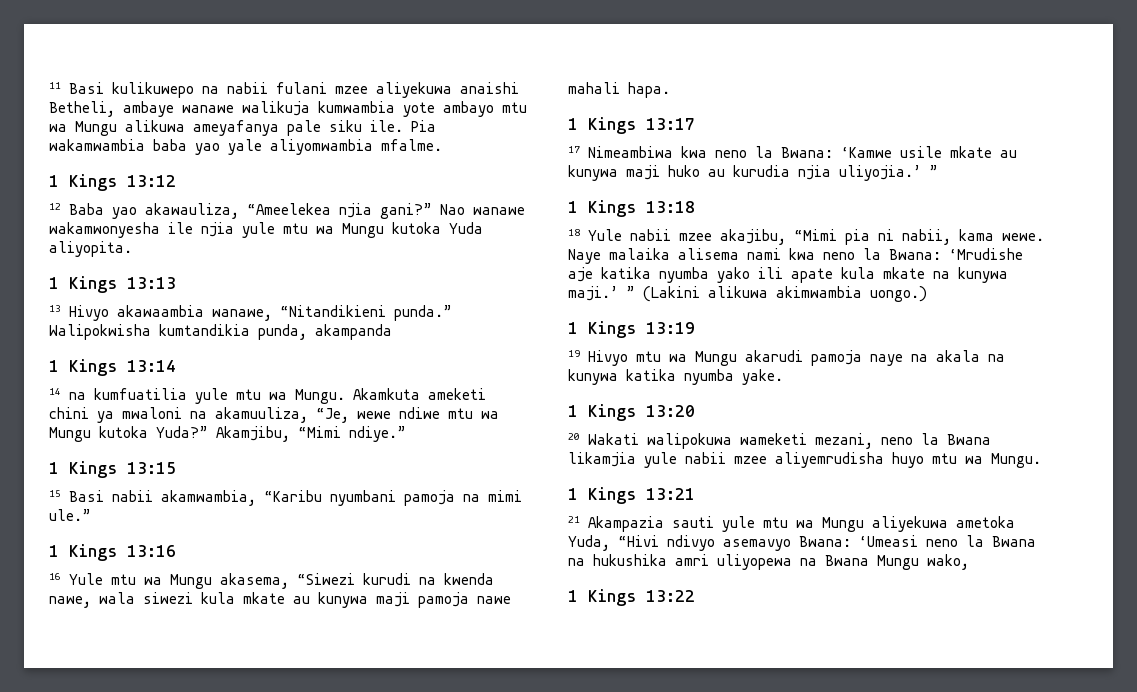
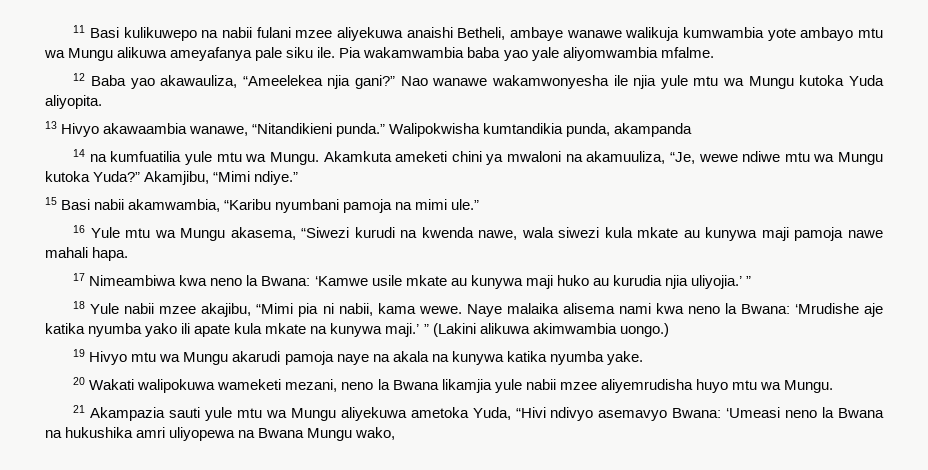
- 1 Kings 13:12
- 1 Kings 13:13
- 1 Kings 13:14
- 1 Kings 13:15
- 1 Kings 13:16
- 1 Kings 13:17
- 1 Kings 13:18
- 1 Kings 13:19
- 1 Kings 13:20
- 1 Kings 13:21
- 1 Kings 13:22

